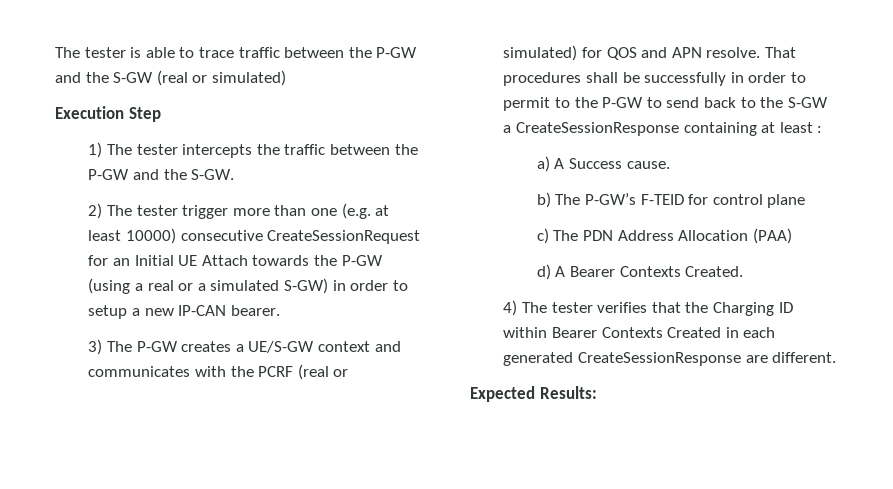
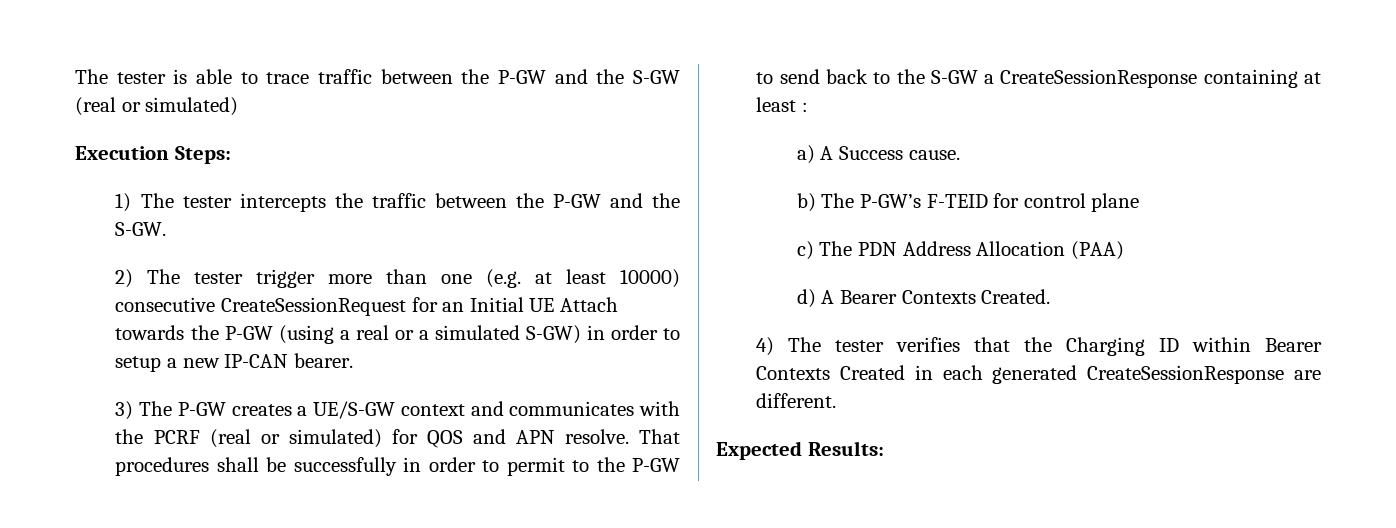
- Execution Step
+ Execution Steps:

